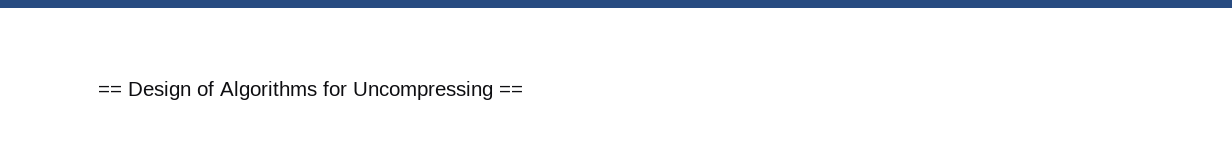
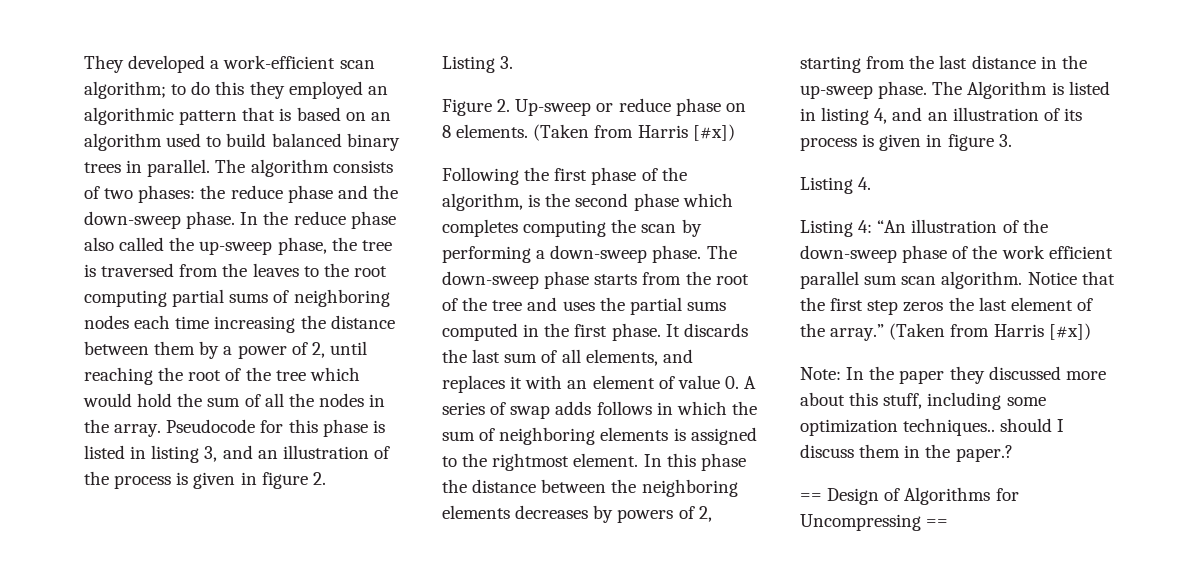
+ They developed a work-efficient scan algorithm; to do this they employed an algorithmic pattern that is based on an algorithm used to build balanced binary trees in parallel. The algorithm consists of two phases: the reduce phase and the down-sweep phase. In the reduce phase also called the up-sweep phase, the tree is traversed from the leaves to the root computing partial sums of neighboring nodes each time increasing the distance between them by a power of 2, until reaching the root of the tree which would hold the sum of all the nodes in the array. Pseudocode for this phase is listed in listing 3, and an illustration of the process is given in figure 2.
+ Listing 3.
+ Figure 2. Up-sweep or reduce phase on 8 elements. (Taken from Harris [#x])
+ Following the first phase of the algorithm, is the second phase which completes computing the scan by performing a down-sweep phase. The down-sweep phase starts from the root of the tree and uses the partial sums computed in the first phase. It discards the last sum of all elements, and replaces it with an element of value 0. A series of swap adds follows in which the sum of neighboring elements is assigned to the rightmost element. In this phase the distance between the neighboring elements decreases by powers of 2, starting from the last distance in the up-sweep phase. The Algorithm is listed in listing 4, and an illustration of its process is given in figure 3.
+ Listing 4.
+ Listing 4: “An illustration of the down-sweep phase of the work efficient parallel sum scan algorithm. Notice that the first step zeros the last element of the array.” (Taken from Harris [#x])
+ Note: In the paper they discussed more about this stuff, including some optimization techniques.. should I discuss them in the paper.?

